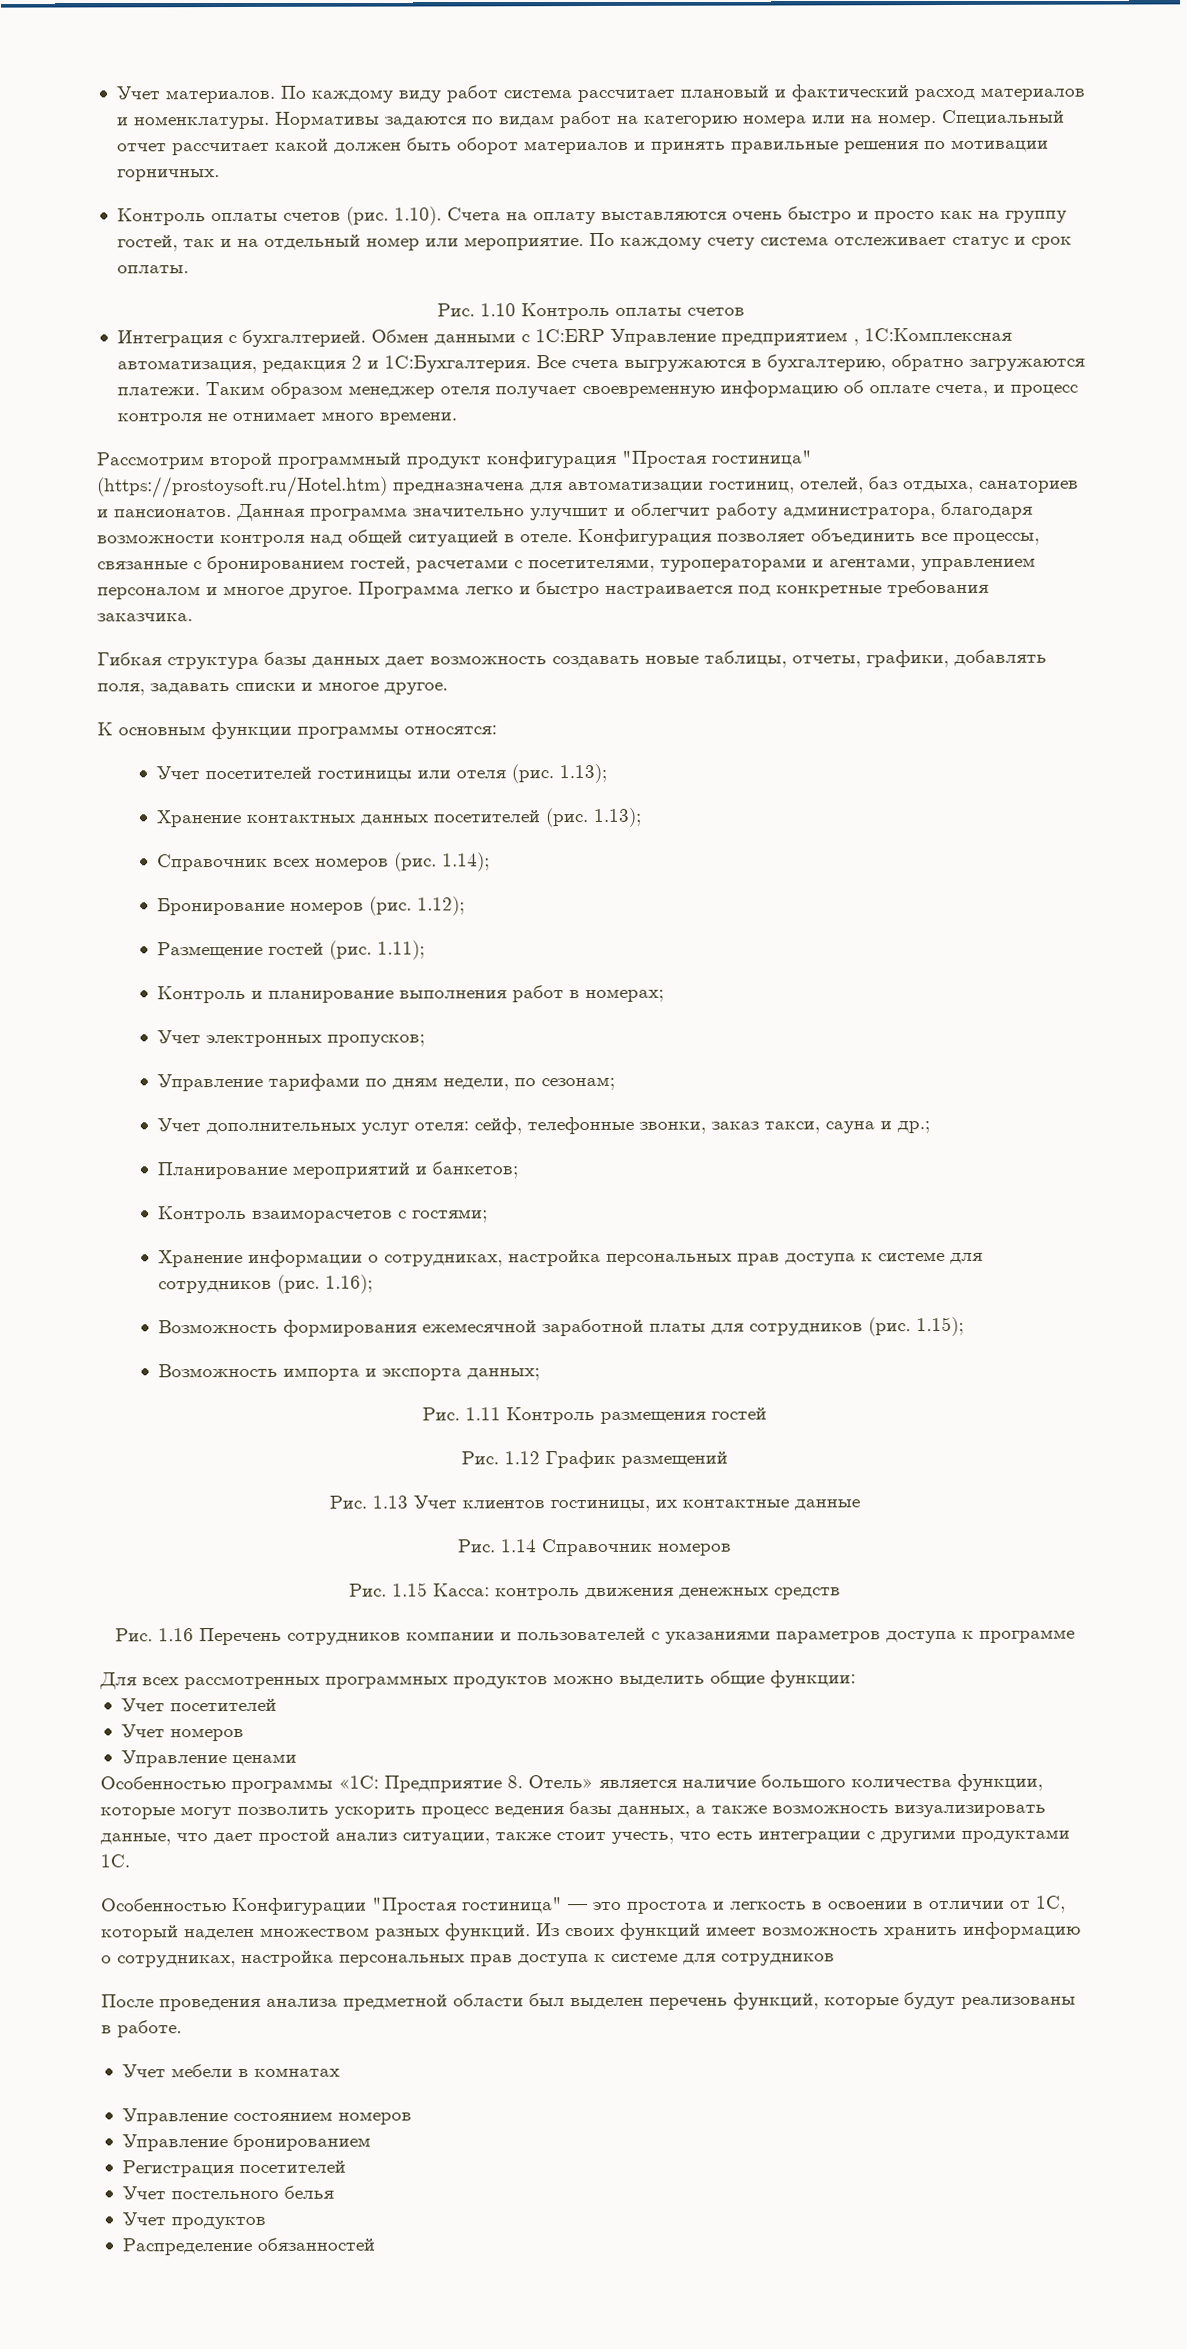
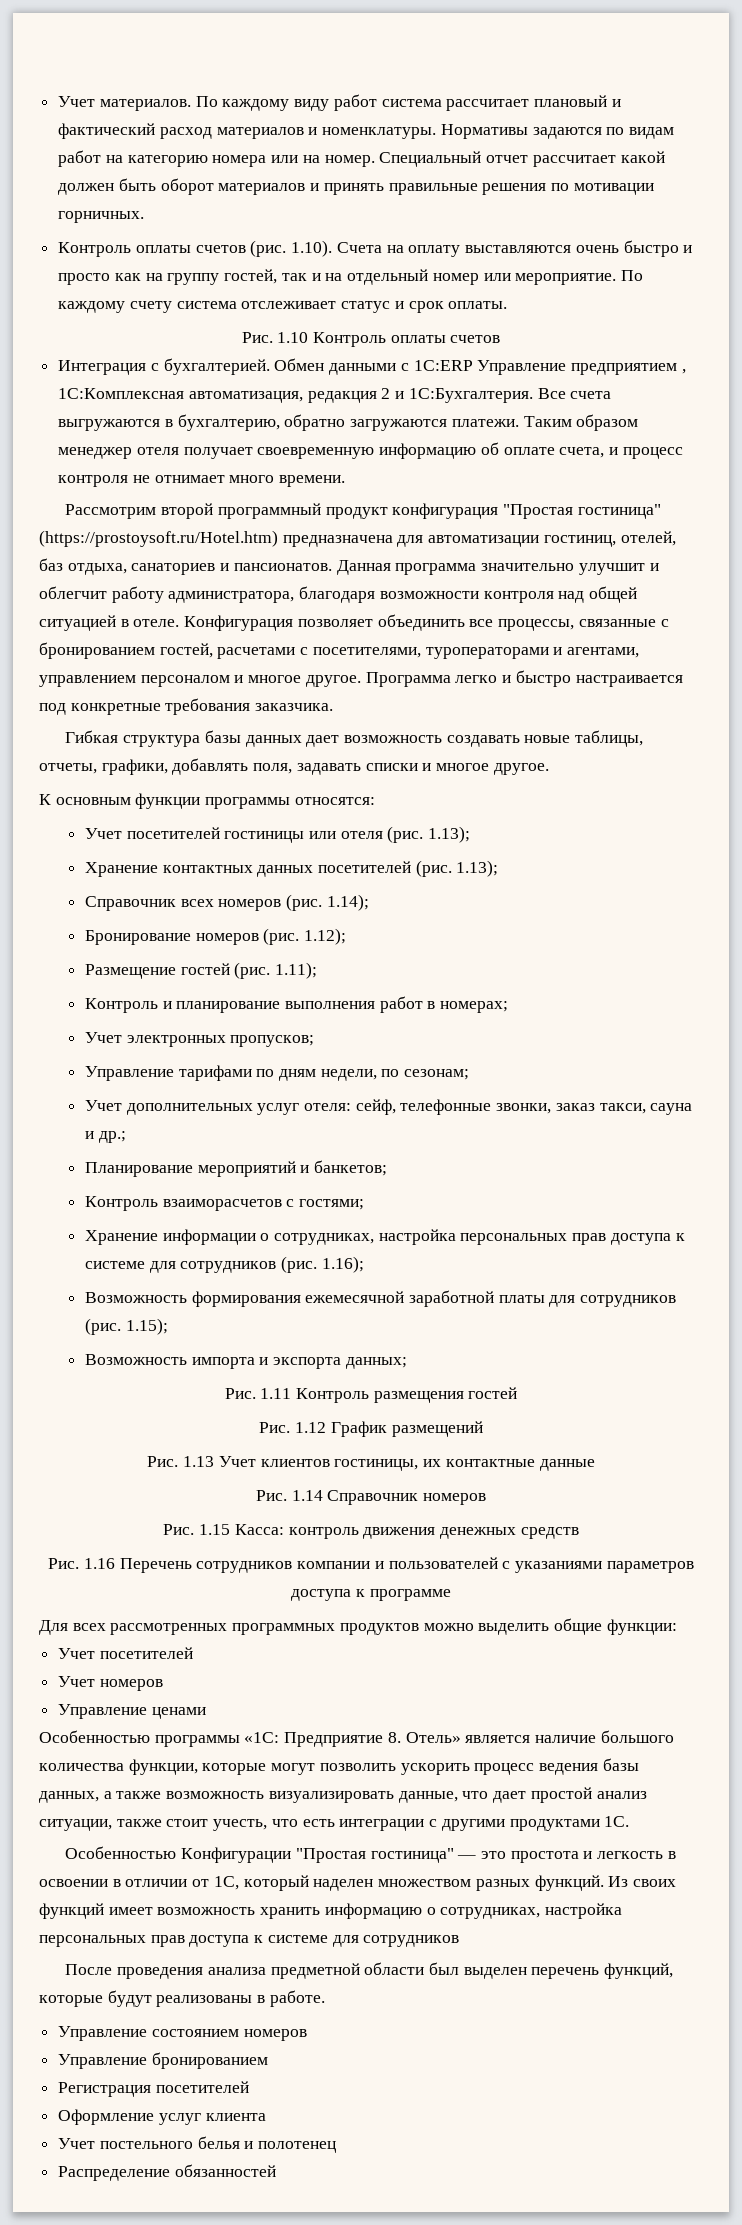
- Учет мебели в комнатах
+ Оформление услуг клиента
- Учет постельного белья
- Учет продуктов
+ Учет постельного белья и полотенец

